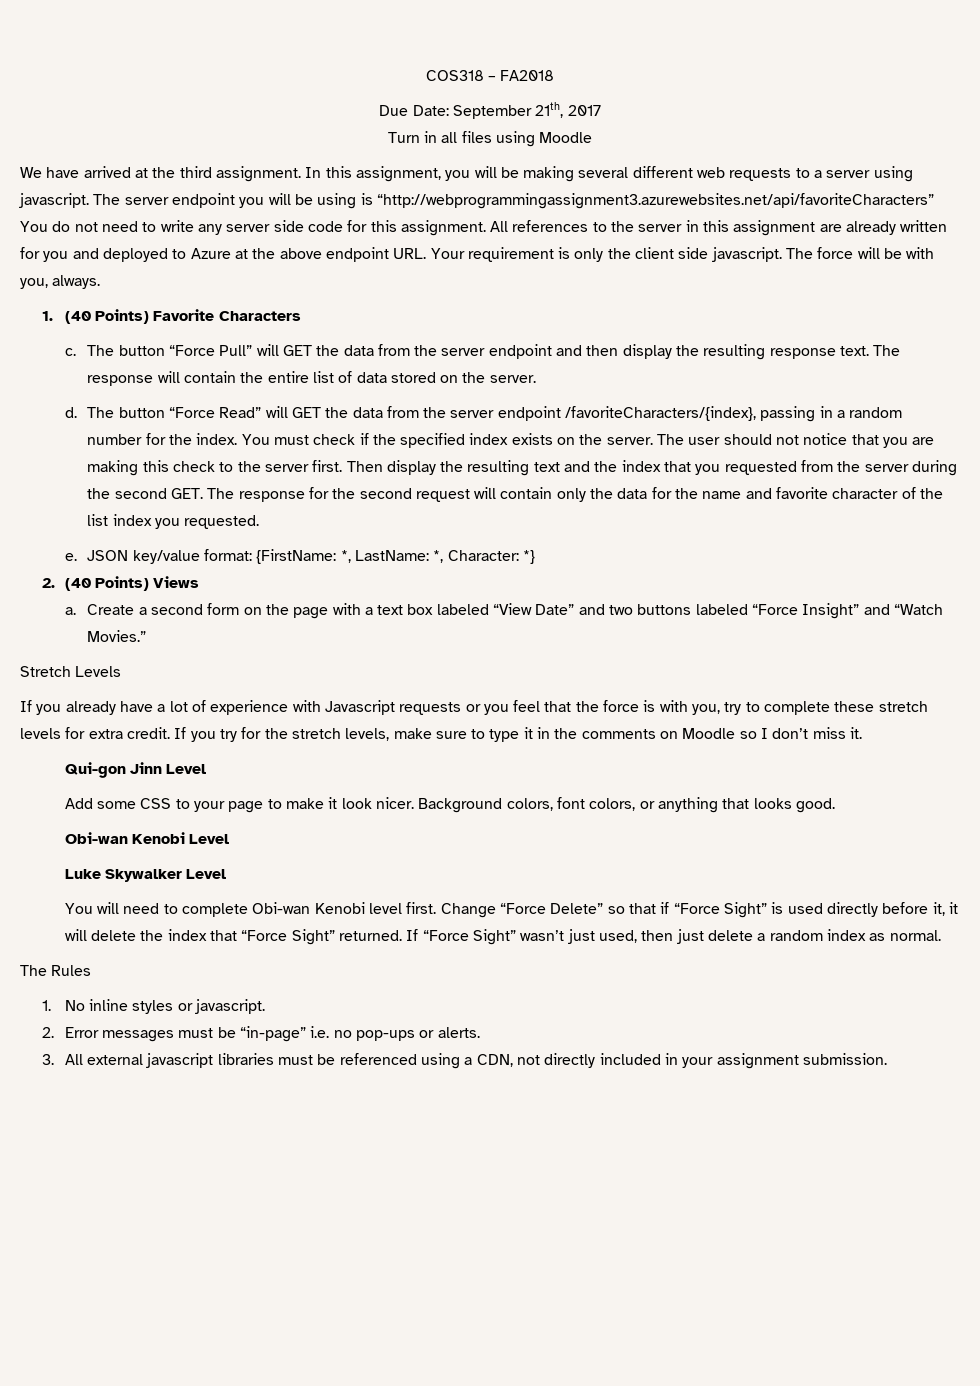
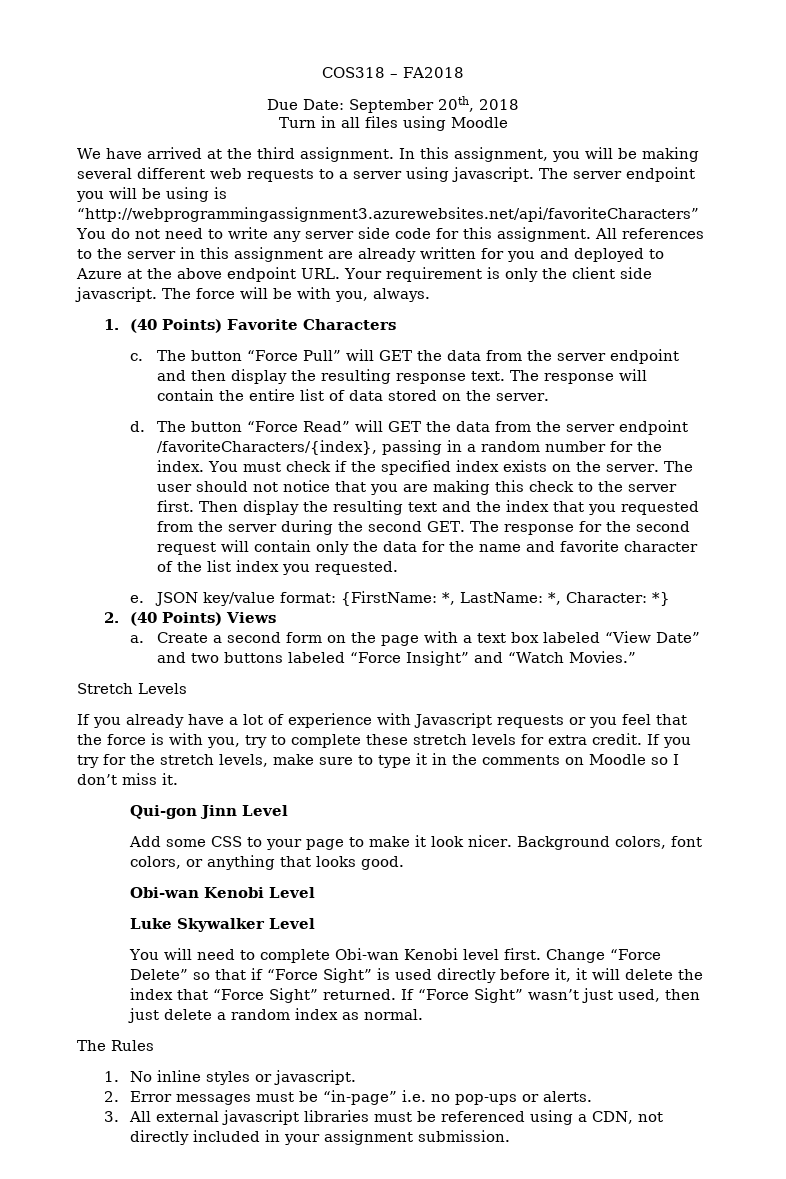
- Due Date: September 21th, 2017
+ Due Date: September 20th, 2018

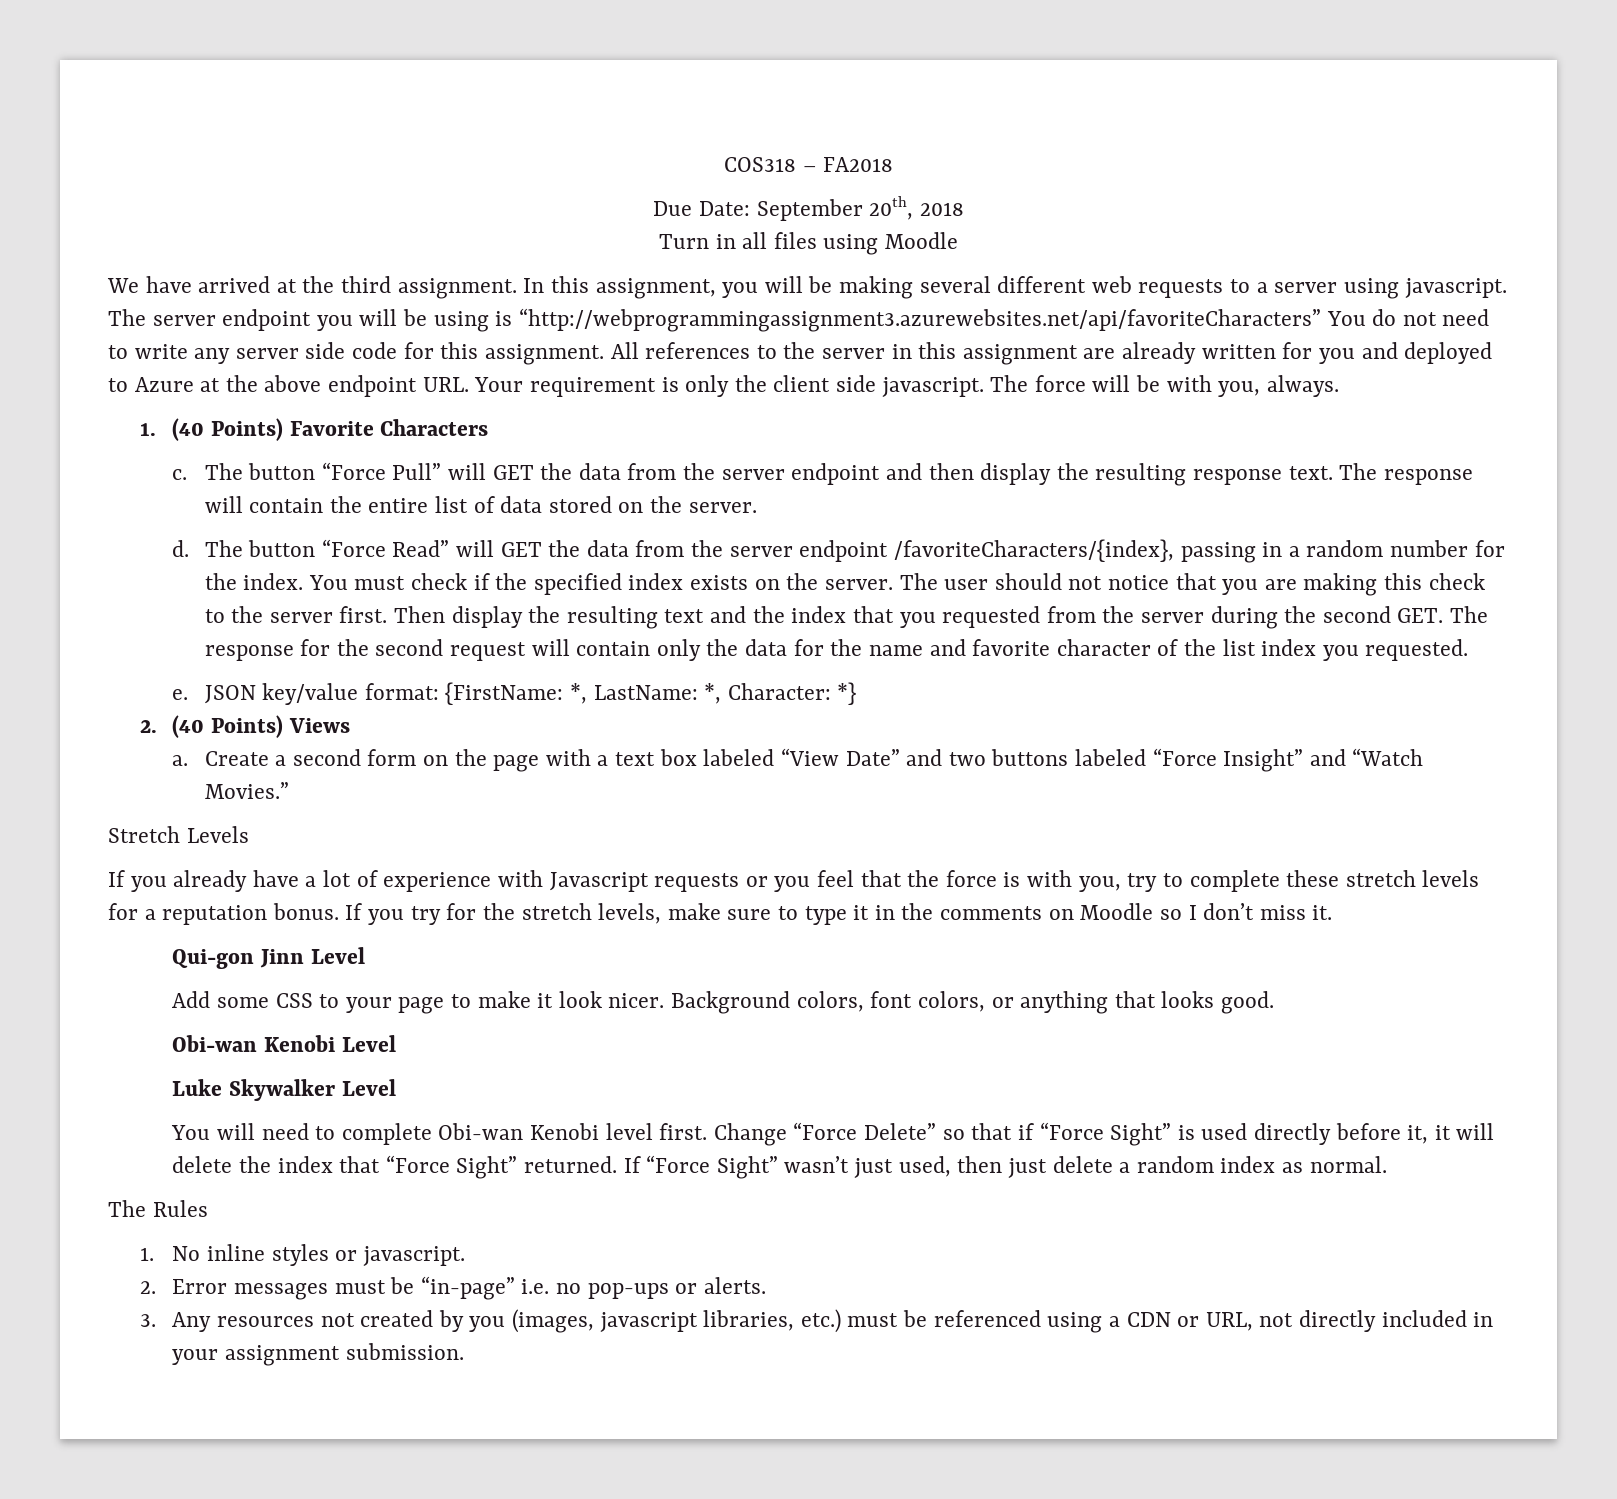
- If you already have a lot of experience with Javascript requests or you feel that the force is with you, try to complete these stretch levels for extra credit.
+ If you already have a lot of experience with Javascript requests or you feel that the force is with you, try to complete these stretch levels for a reputation bonus.
- 3. All external javascript libraries must be referenced using a CDN, not directly included in your assignment submission.
+ 3. Any resources not created by you (images, javascript libraries, etc.) must be referenced using a CDN or URL, not directly included in your assignment submission.

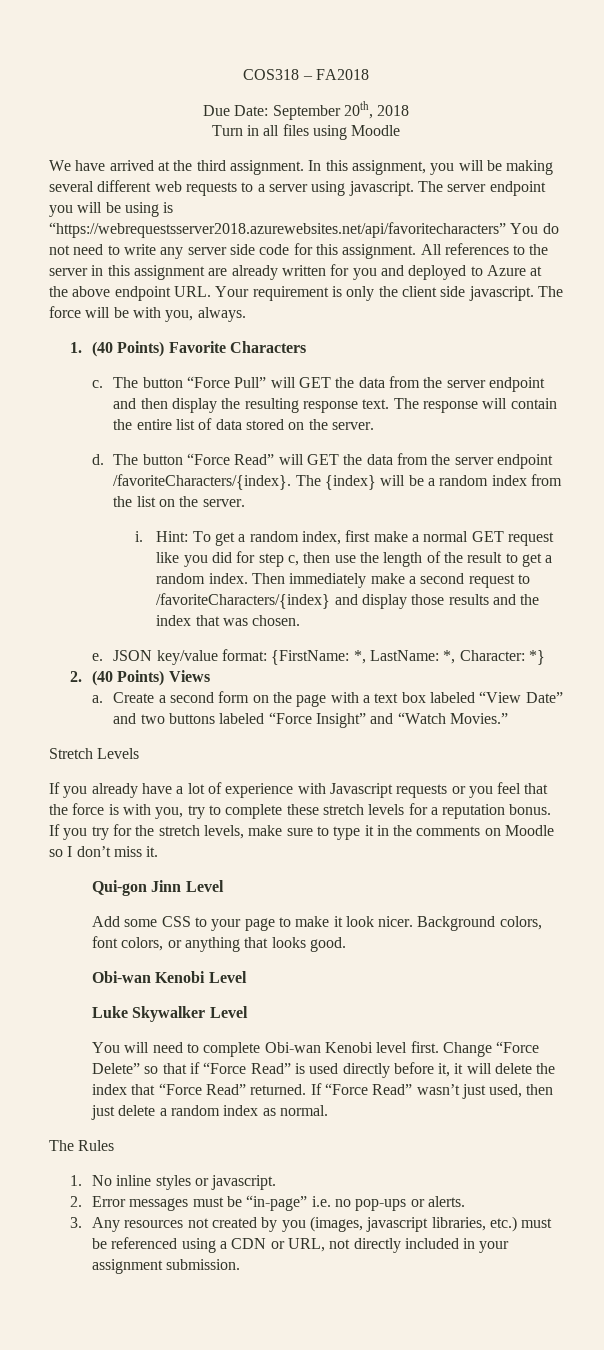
- The server endpoint you will be using is “http://webprogrammingassignment3.azurewebsites.net/api/favoriteCharacters” You do not need to write any server side code for this assignment.
+ The server endpoint you will be using is “https://webrequestsserver2018.azurewebsites.net/api/favoritecharacters” You do not need to write any server side code for this assignment.
- The button “Force Read” will GET the data from the server endpoint /favoriteCharacters/{index}, passing in a random number for the index. You must check if the specified index exists on the server. The user should not notice that you are making this check to the server first. Then display the resulting text and the index that you requested from the server during the second GET. The response for the second request will contain only the data for the name and favorite character of the list index you requested.
+ The button “Force Read” will GET the data from the server endpoint /favoriteCharacters/{index}. The {index} will be a random index from the list on the server.
+ i. Hint: To get a random index, first make a normal GET request like you did for step c, then use the length of the result to get a random index. Then immediately make a second request to /favoriteCharacters/{index} and display those results and the index that was chosen.
- Change “Force Delete” so that if “Force Sight” is used directly before it, it will delete the index that “Force Sight” returned.
+ Change “Force Delete” so that if “Force Read” is used directly before it, it will delete the index that “Force Read” returned.
- If “Force Sight” wasn’t just used, then just delete a random index as normal.
+ If “Force Read” wasn’t just used, then just delete a random index as normal.

